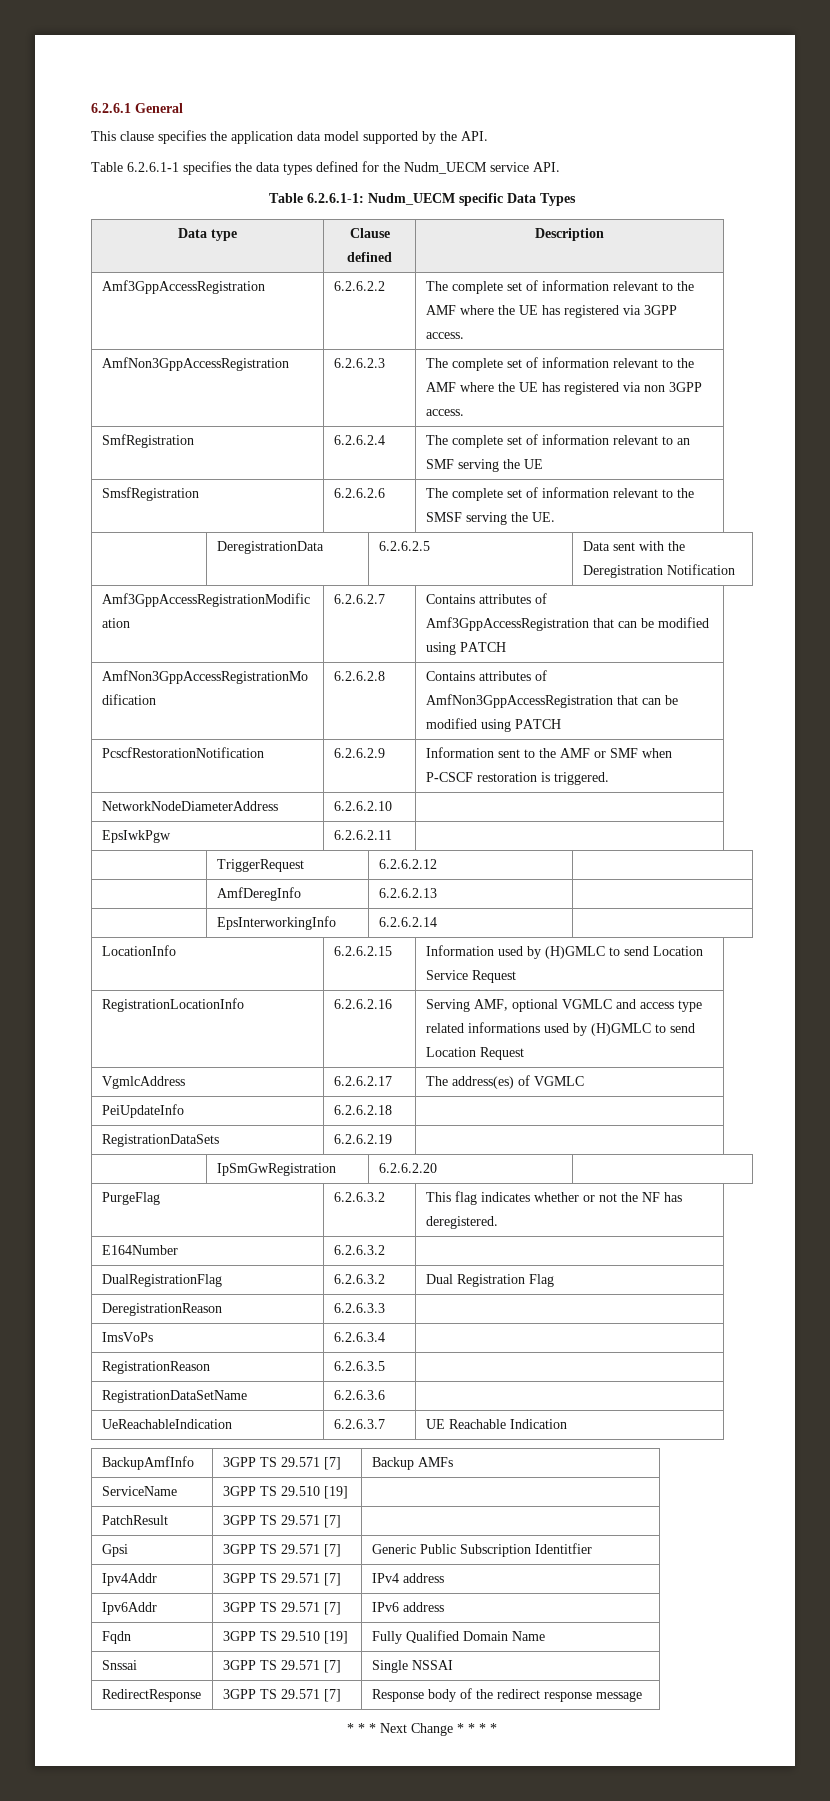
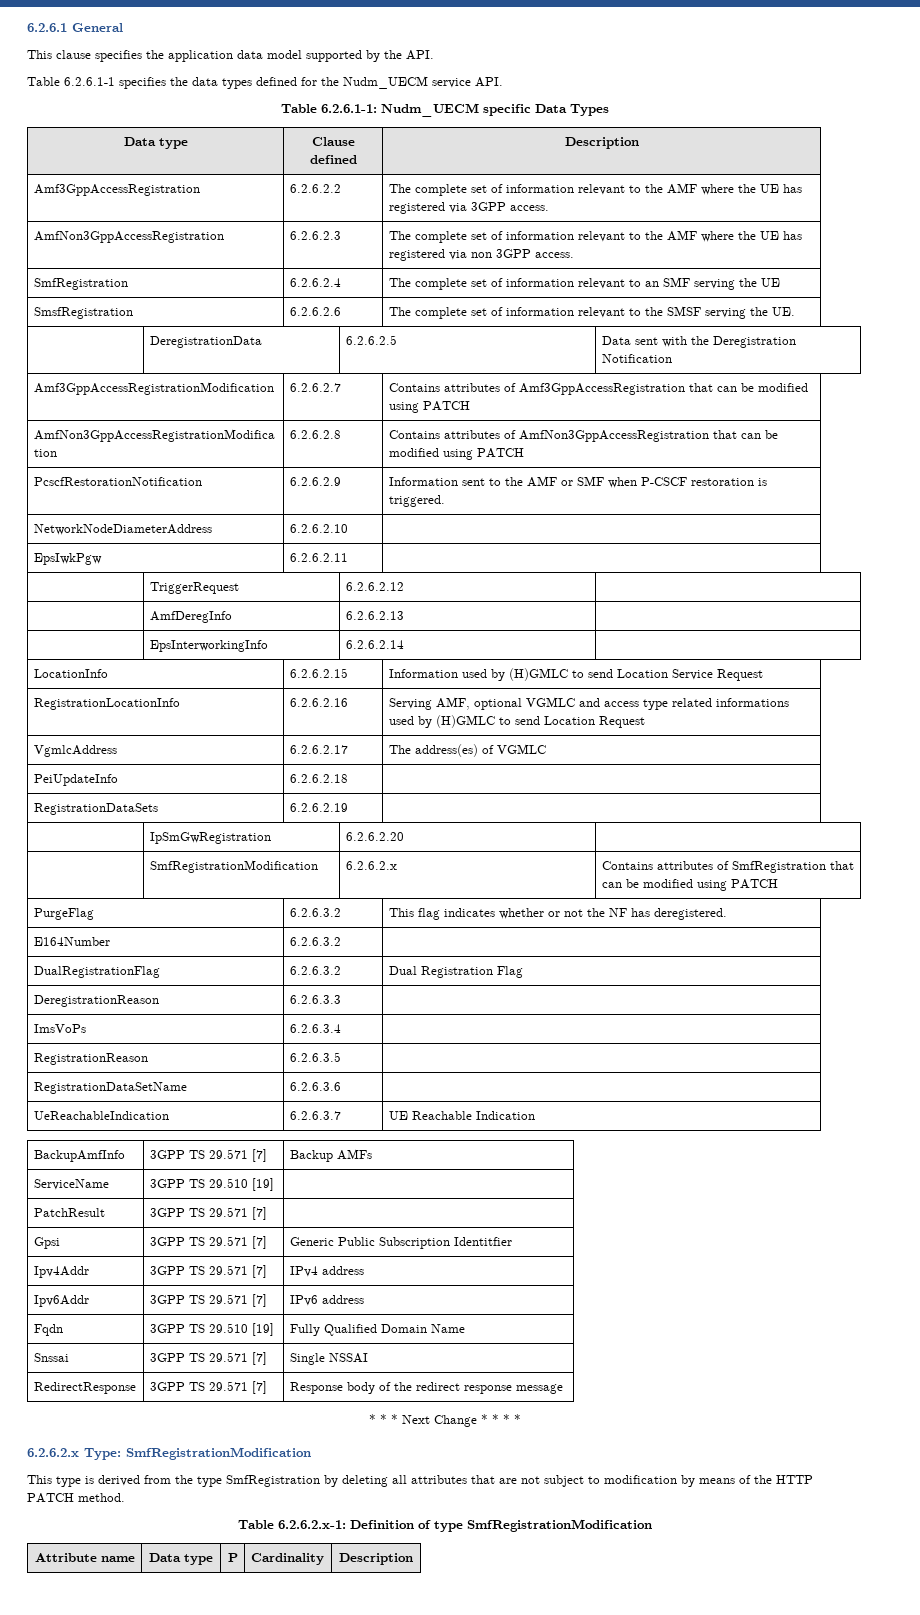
+ | SmfRegistrationModification | 6.2.6.2.x | Contains attributes of SmfRegistration that can be modified using PATCH
+ 6.2.6.2.x Type: SmfRegistrationModification
+ This type is derived from the type SmfRegistration by deleting all attributes that are not subject to modification by means of the HTTP PATCH method.
+ Table 6.2.6.2.x-1: Definition of type SmfRegistrationModification
+ Attribute name | Data type | P | Cardinality | Description

